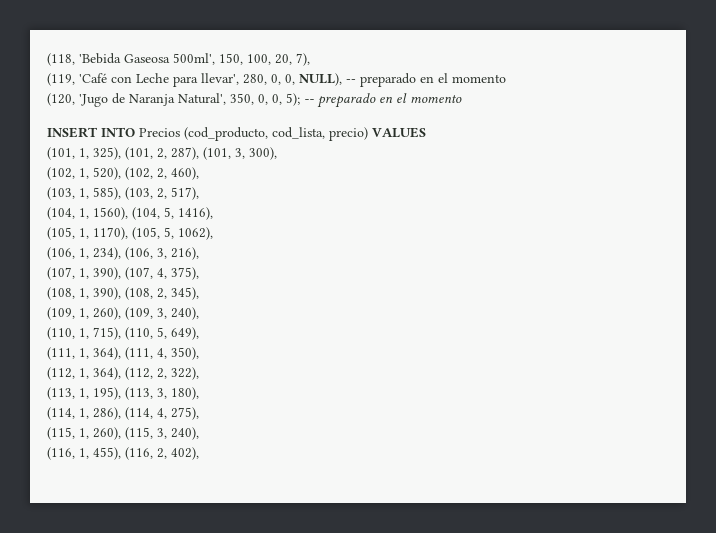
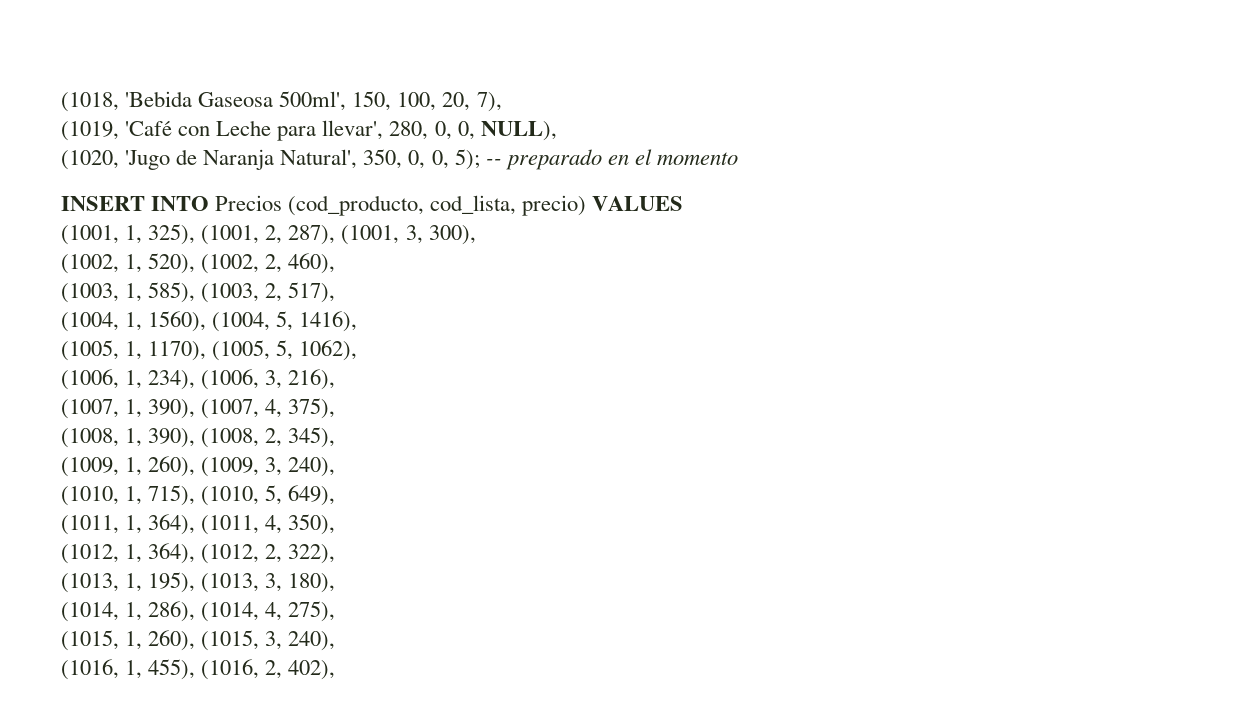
- (118, 'Bebida Gaseosa 500ml', 150, 100, 20, 7),
+ (1018, 'Bebida Gaseosa 500ml', 150, 100, 20, 7),
- (119, 'Café con Leche para llevar', 280, 0, 0, NULL), -- preparado en el momento
- (120, 'Jugo de Naranja Natural', 350, 0, 0, 5); -- preparado en el momento
+ (1019, 'Café con Leche para llevar', 280, 0, 0, NULL),
+ (1020, 'Jugo de Naranja Natural', 350, 0, 0, 5); -- preparado en el momento
- (101, 1, 325), (101, 2, 287), (101, 3, 300),
+ (1001, 1, 325), (1001, 2, 287), (1001, 3, 300),
- (102, 1, 520), (102, 2, 460),
+ (1002, 1, 520), (1002, 2, 460),
- (103, 1, 585), (103, 2, 517),
+ (1003, 1, 585), (1003, 2, 517),
- (104, 1, 1560), (104, 5, 1416),
+ (1004, 1, 1560), (1004, 5, 1416),
- (105, 1, 1170), (105, 5, 1062),
+ (1005, 1, 1170), (1005, 5, 1062),
- (106, 1, 234), (106, 3, 216),
+ (1006, 1, 234), (1006, 3, 216),
- (107, 1, 390), (107, 4, 375),
+ (1007, 1, 390), (1007, 4, 375),
- (108, 1, 390), (108, 2, 345),
+ (1008, 1, 390), (1008, 2, 345),
- (109, 1, 260), (109, 3, 240),
- (110, 1, 715), (110, 5, 649),
+ (1009, 1, 260), (1009, 3, 240),
+ (1010, 1, 715), (1010, 5, 649),
- (111, 1, 364), (111, 4, 350),
+ (1011, 1, 364), (1011, 4, 350),
- (112, 1, 364), (112, 2, 322),
+ (1012, 1, 364), (1012, 2, 322),
- (113, 1, 195), (113, 3, 180),
+ (1013, 1, 195), (1013, 3, 180),
- (114, 1, 286), (114, 4, 275),
+ (1014, 1, 286), (1014, 4, 275),
- (115, 1, 260), (115, 3, 240),
- (116, 1, 455), (116, 2, 402),
+ (1015, 1, 260), (1015, 3, 240),
+ (1016, 1, 455), (1016, 2, 402),

